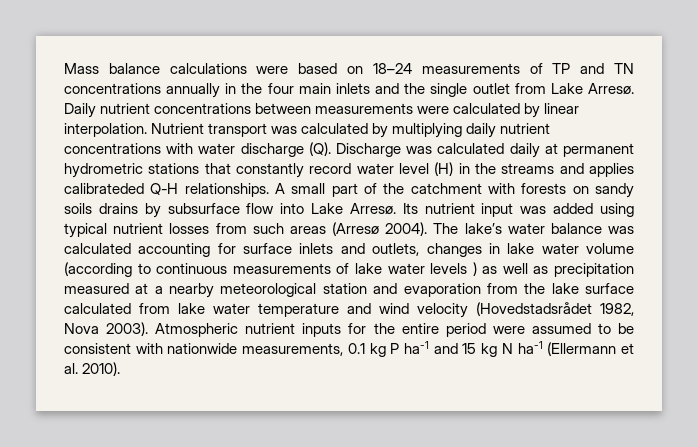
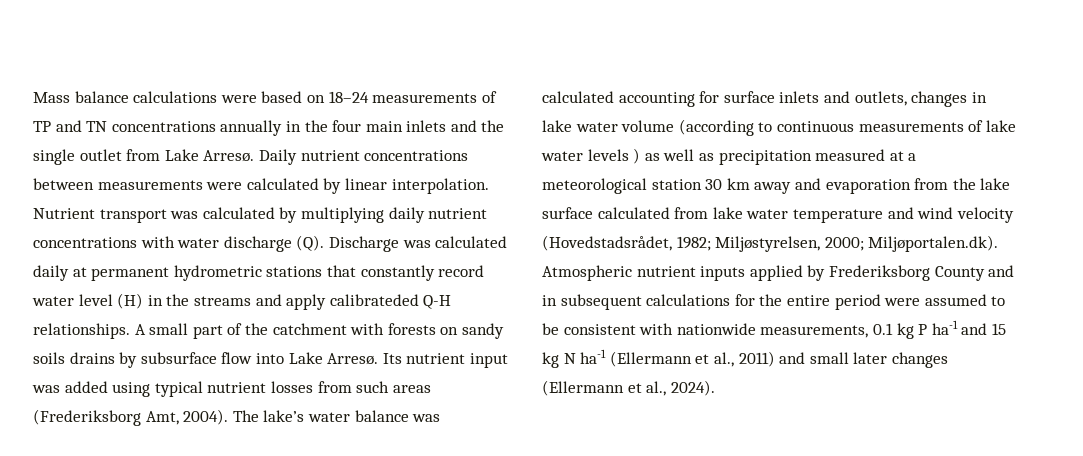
- Nutrient transport was calculated by multiplying daily nutrient concentrations with water discharge (Q). Discharge was calculated daily at permanent hydrometric stations that constantly record water level (H) in the streams and applies calibrateded Q-H relationships.
+ Nutrient transport was calculated by multiplying daily nutrient concentrations with water discharge (Q). Discharge was calculated daily at permanent hydrometric stations that constantly record water level (H) in the streams and apply calibrateded Q-H relationships.
- Its nutrient input was added using typical nutrient losses from such areas (Arresø 2004).
+ Its nutrient input was added using typical nutrient losses from such areas (Frederiksborg Amt, 2004).
- The lake’s water balance was calculated accounting for surface inlets and outlets, changes in lake water volume (according to continuous measurements of lake water levels ) as well as precipitation measured at a nearby meteorological station and evaporation from the lake surface calculated from lake water temperature and wind velocity (Hovedstadsrådet 1982, Nova 2003). Atmospheric nutrient inputs for the entire period were assumed to be consistent with nationwide measurements, 0.1 kg P ha-1 and 15 kg N ha-1 (Ellermann et al. 2010).
+ The lake’s water balance was calculated accounting for surface inlets and outlets, changes in lake water volume (according to continuous measurements of lake water levels ) as well as precipitation measured at a meteorological station 30 km away and evaporation from the lake surface calculated from lake water temperature and wind velocity (Hovedstadsrådet, 1982; Miljøstyrelsen, 2000; Miljøportalen.dk). Atmospheric nutrient inputs applied by Frederiksborg County and in subsequent calculations for the entire period were assumed to be consistent with nationwide measurements, 0.1 kg P ha-1 and 15 kg N ha-1 (Ellermann et al., 2011) and small later changes (Ellermann et al., 2024).

